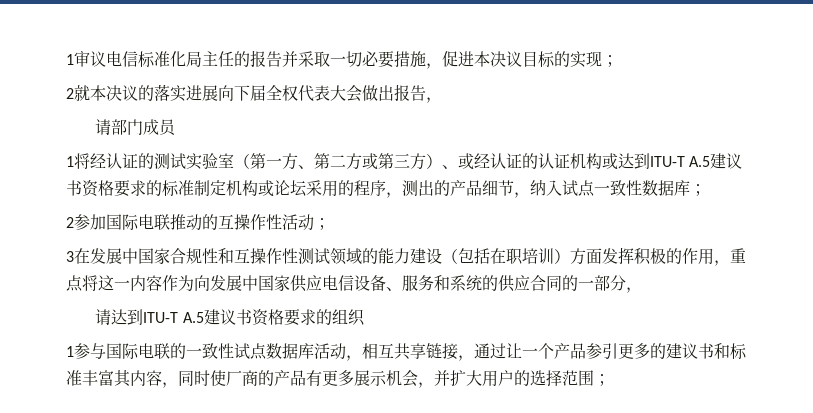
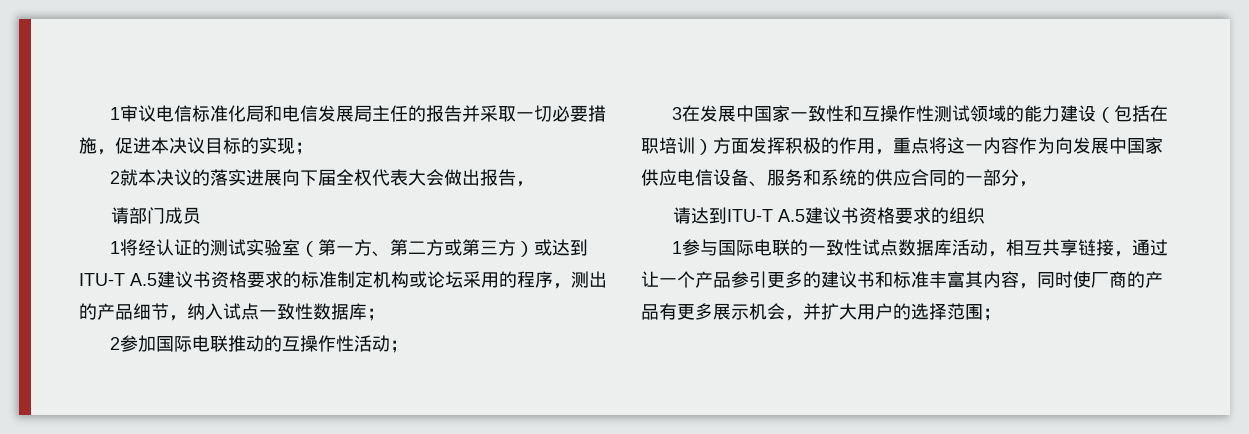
- 1审议电信标准化局主任的报告并采取一切必要措施，促进本决议目标的实现；
+ 1审议电信标准化局和电信发展局主任的报告并采取一切必要措施，促进本决议目标的实现；
- 1将经认证的测试实验室（第一方、第二方或第三方）、或经认证的认证机构或达到ITU-T A.5建议书资格要求的标准制定机构或论坛采用的程序，测出的产品细节，纳入试点一致性数据库；
+ 1将经认证的测试实验室（第一方、第二方或第三方）或达到ITU-T A.5建议书资格要求的标准制定机构或论坛采用的程序，测出的产品细节，纳入试点一致性数据库；
- 3在发展中国家合规性和互操作性测试领域的能力建设（包括在职培训）方面发挥积极的作用，重点将这一内容作为向发展中国家供应电信设备、服务和系统的供应合同的一部分，
+ 3在发展中国家一致性和互操作性测试领域的能力建设（包括在职培训）方面发挥积极的作用，重点将这一内容作为向发展中国家供应电信设备、服务和系统的供应合同的一部分，

